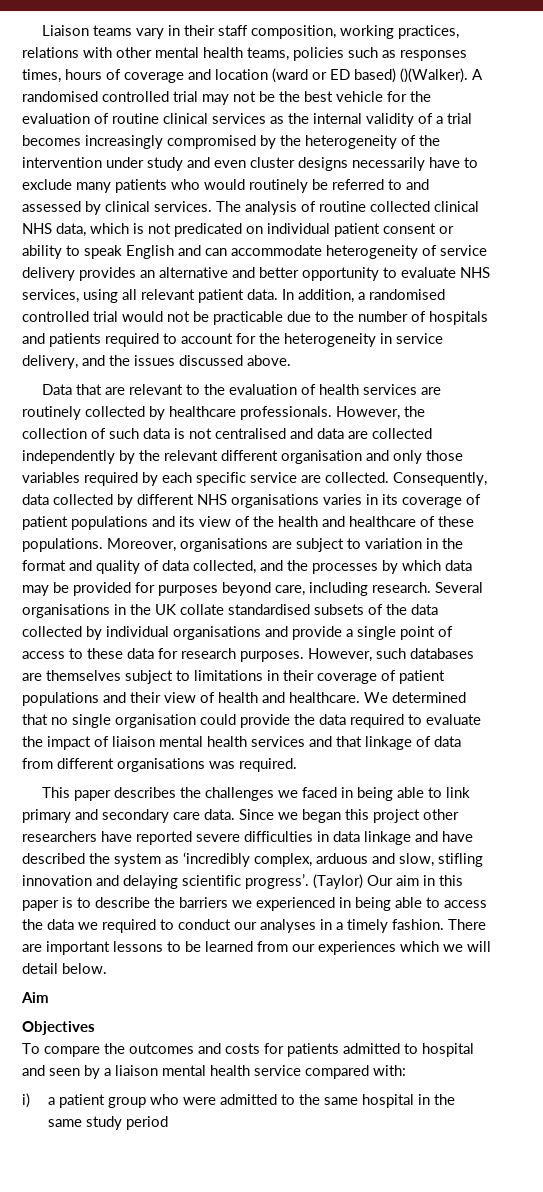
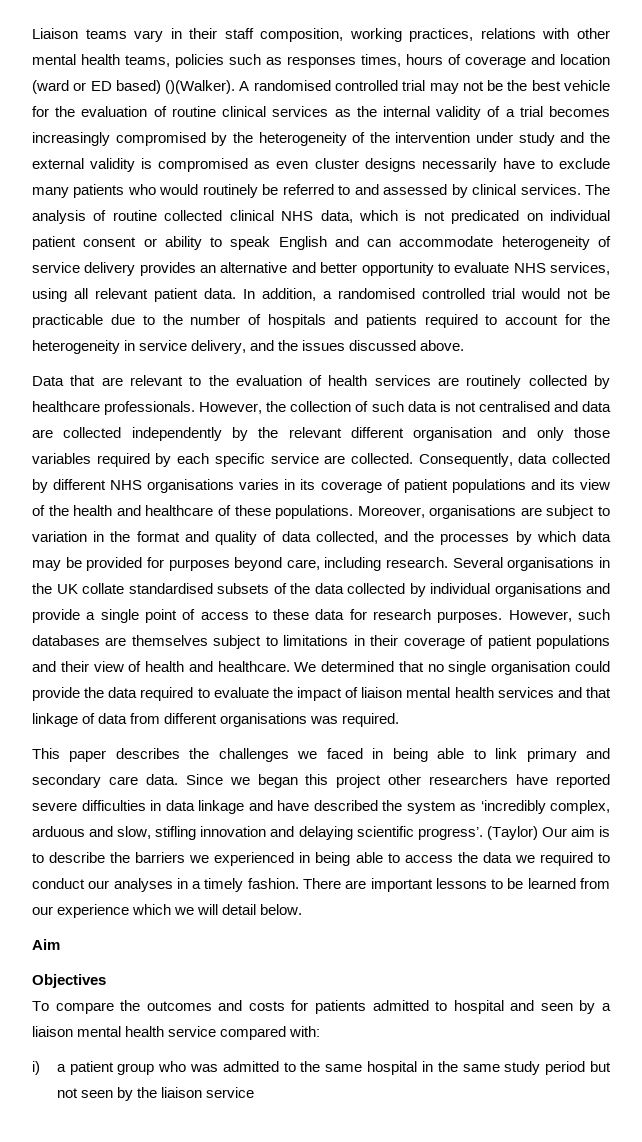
- A randomised controlled trial may not be the best vehicle for the evaluation of routine clinical services as the internal validity of a trial becomes increasingly compromised by the heterogeneity of the intervention under study and even cluster designs necessarily have to exclude many patients who would routinely be referred to and assessed by clinical services.
+ A randomised controlled trial may not be the best vehicle for the evaluation of routine clinical services as the internal validity of a trial becomes increasingly compromised by the heterogeneity of the intervention under study and the external validity is compromised as even cluster designs necessarily have to exclude many patients who would routinely be referred to and assessed by clinical services.
- (Taylor) Our aim in this paper is to describe the barriers we experienced in being able to access the data we required to conduct our analyses in a timely fashion.
+ (Taylor) Our aim is to describe the barriers we experienced in being able to access the data we required to conduct our analyses in a timely fashion.
- There are important lessons to be learned from our experiences which we will detail below.
+ There are important lessons to be learned from our experience which we will detail below.
- i) a patient group who were admitted to the same hospital in the same study period
+ i) a patient group who was admitted to the same hospital in the same study period but not seen by the liaison service

